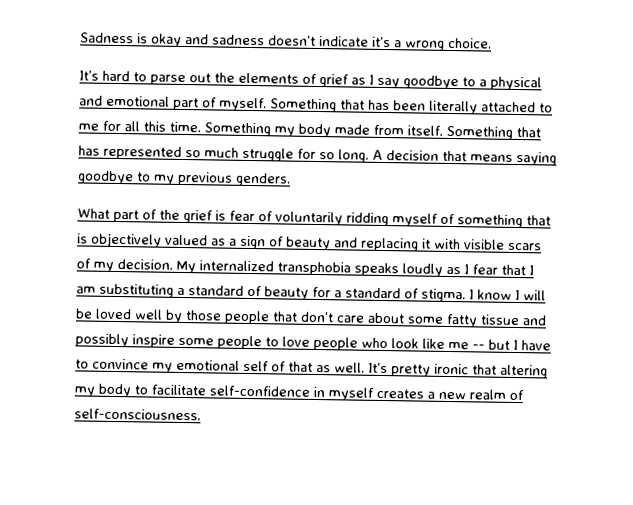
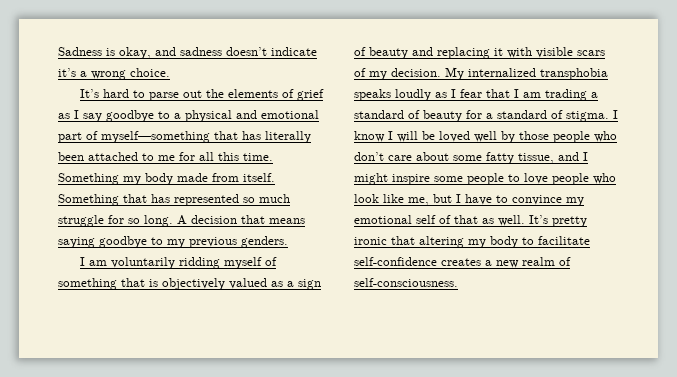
- Sadness is okay and sadness doesn’t indicate it’s a wrong choice.
+ Sadness is okay, and sadness doesn’t indicate it’s a wrong choice.
- It’s hard to parse out the elements of grief as I say goodbye to a physical and emotional part of myself. Something that has been literally attached to me for all this time.
+ It’s hard to parse out the elements of grief as I say goodbye to a physical and emotional part of myself—something that has literally been attached to me for all this time.
- What part of the grief is fear of voluntarily ridding myself of something that is objectively valued as a sign of beauty and replacing it with visible scars of my decision.
+ I am voluntarily ridding myself of something that is objectively valued as a sign of beauty and replacing it with visible scars of my decision.
- My internalized transphobia speaks loudly as I fear that I am substituting a standard of beauty for a standard of stigma.
+ My internalized transphobia speaks loudly as I fear that I am trading a standard of beauty for a standard of stigma.
- I know I will be loved well by those people that don’t care about some fatty tissue and possibly inspire some people to love people who look like me -- but I have to convince my emotional self of that as well.
+ I know I will be loved well by those people who don’t care about some fatty tissue, and I might inspire some people to love people who look like me, but I have to convince my emotional self of that as well.
- It’s pretty ironic that altering my body to facilitate self-confidence in myself creates a new realm of self-consciousness.
+ It’s pretty ironic that altering my body to facilitate self-confidence creates a new realm of self-consciousness.

